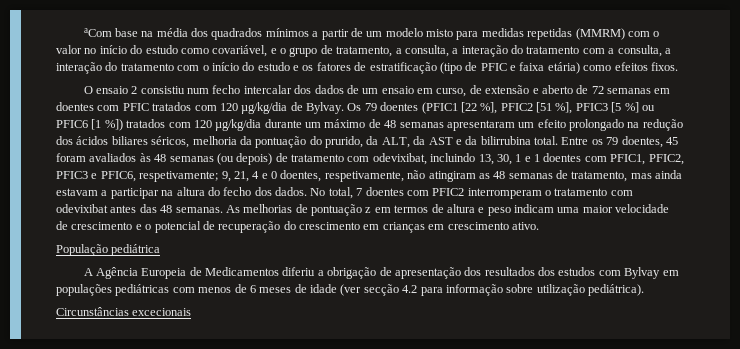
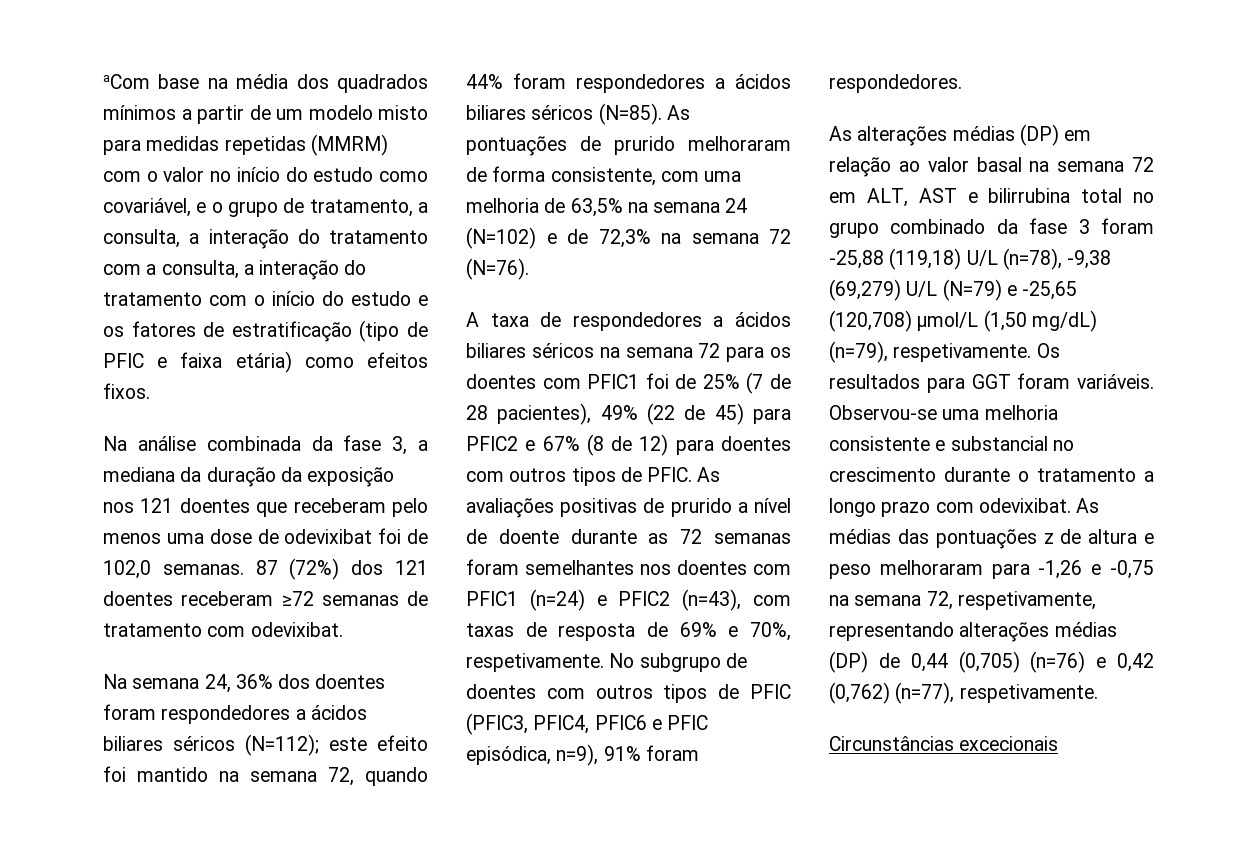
- O ensaio 2 consistiu num fecho intercalar dos dados de um ensaio em curso, de extensão e aberto de 72 semanas em doentes com PFIC tratados com 120 µg/kg/dia de Bylvay. Os 79 doentes (PFIC1 [22 %], PFIC2 [51 %], PFIC3 [5 %] ou PFIC6 [1 %]) tratados com 120 µg/kg/dia durante um máximo de 48 semanas apresentaram um efeito prolongado na redução dos ácidos biliares séricos, melhoria da pontuação do prurido, da ALT, da AST e da bilirrubina total. Entre os 79 doentes, 45 foram avaliados às 48 semanas (ou depois) de tratamento com odevixibat, incluindo 13, 30, 1 e 1 doentes com PFIC1, PFIC2, PFIC3 e PFIC6, respetivamente; 9, 21, 4 e 0 doentes, respetivamente, não atingiram as 48 semanas de tratamento, mas ainda estavam a participar na altura do fecho dos dados. No total, 7 doentes com PFIC2 interromperam o tratamento com odevixibat antes das 48 semanas. As melhorias de pontuação z em termos de altura e peso indicam uma maior velocidade de crescimento e o potencial de recuperação do crescimento em crianças em crescimento ativo.
- População pediátrica
- A Agência Europeia de Medicamentos diferiu a obrigação de apresentação dos resultados dos estudos com Bylvay em populações pediátricas com menos de 6 meses de idade (ver secção 4.2 para informação sobre utilização pediátrica).
+ Na análise combinada da fase 3, a mediana da duração da exposição nos 121 doentes que receberam pelo menos uma dose de odevixibat foi de 102,0 semanas. 87 (72%) dos 121 doentes receberam ≥72 semanas de tratamento com odevixibat.
+ Na semana 24, 36% dos doentes foram respondedores a ácidos biliares séricos (N=112); este efeito foi mantido na semana 72, quando 44% foram respondedores a ácidos biliares séricos (N=85). As pontuações de prurido melhoraram de forma consistente, com uma melhoria de 63,5% na semana 24 (N=102) e de 72,3% na semana 72 (N=76).
+ A taxa de respondedores a ácidos biliares séricos na semana 72 para os doentes com PFIC1 foi de 25% (7 de 28 pacientes), 49% (22 de 45) para PFIC2 e 67% (8 de 12) para doentes com outros tipos de PFIC. As avaliações positivas de prurido a nível de doente durante as 72 semanas foram semelhantes nos doentes com PFIC1 (n=24) e PFIC2 (n=43), com taxas de resposta de 69% e 70%, respetivamente. No subgrupo de doentes com outros tipos de PFIC (PFIC3, PFIC4, PFIC6 e PFIC episódica, n=9), 91% foram respondedores.
+ As alterações médias (DP) em relação ao valor basal na semana 72 em ALT, AST e bilirrubina total no grupo combinado da fase 3 foram -25,88 (119,18) U/L (n=78), -9,38 (69,279) U/L (N=79) e -25,65 (120,708) µmol/L (1,50 mg/dL) (n=79), respetivamente. Os resultados para GGT foram variáveis. Observou-se uma melhoria consistente e substancial no crescimento durante o tratamento a longo prazo com odevixibat. As médias das pontuações z de altura e peso melhoraram para -1,26 e -0,75 na semana 72, respetivamente, representando alterações médias (DP) de 0,44 (0,705) (n=76) e 0,42 (0,762) (n=77), respetivamente.

